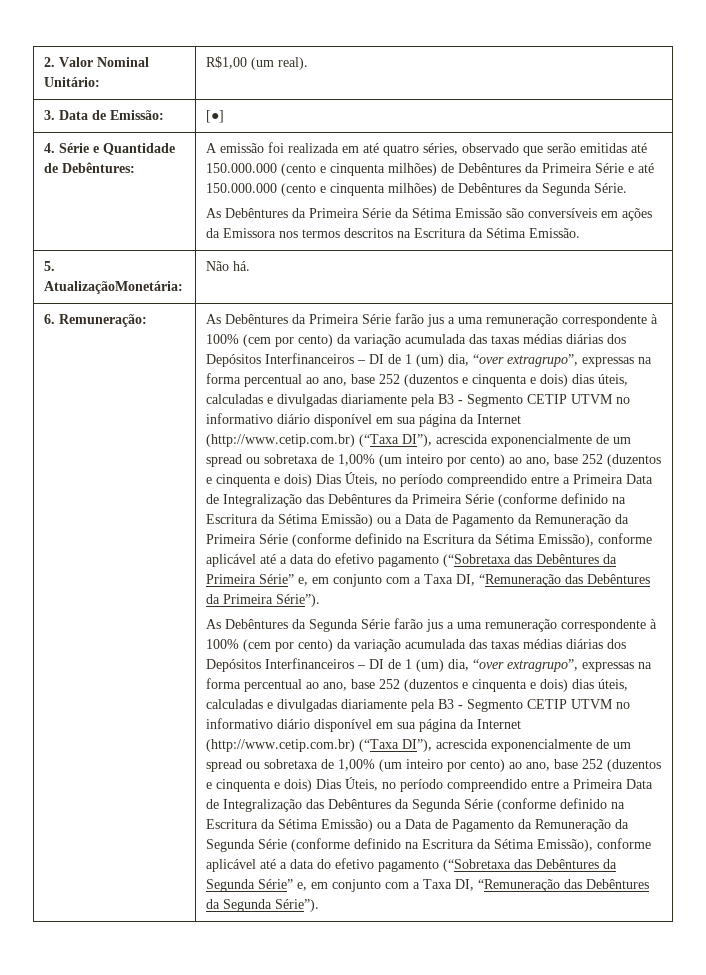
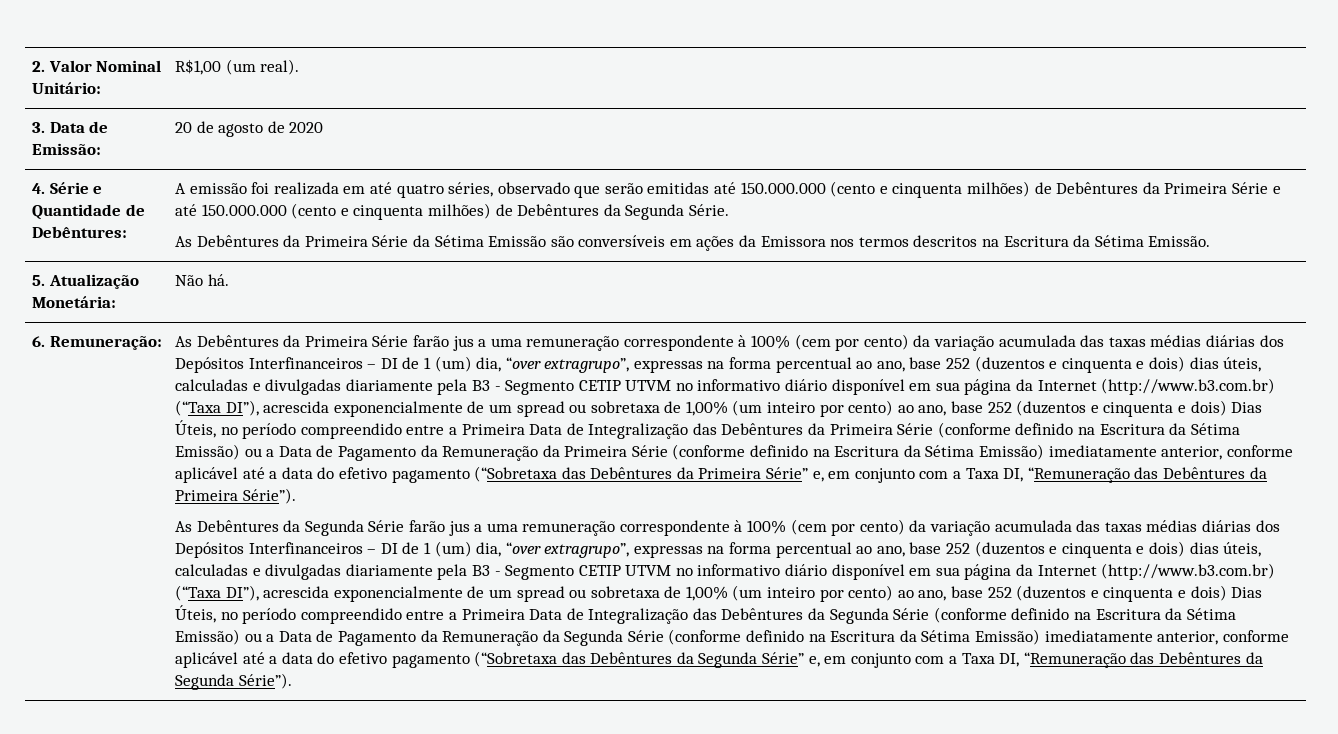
- 3. Data de Emissão: | [●]
+ 3. Data de Emissão: | 20 de agosto de 2020
- 5. AtualizaçãoMonetária: | Não há.
+ 5. Atualização Monetária: | Não há.
- As Debêntures da Primeira Série farão jus a uma remuneração correspondente à 100% (cem por cento) da variação acumulada das taxas médias diárias dos Depósitos Interfinanceiros – DI de 1 (um) dia, “over extragrupo”, expressas na forma percentual ao ano, base 252 (duzentos e cinquenta e dois) dias úteis, calculadas e divulgadas diariamente pela B3 - Segmento CETIP UTVM no informativo diário disponível em sua página da Internet (http://www.cetip.com.br) (“Taxa DI”), acrescida exponencialmente de um spread ou sobretaxa de 1,00% (um inteiro por cento) ao ano, base 252 (duzentos e cinquenta e dois) Dias Úteis, no período compreendido entre a Primeira Data de Integralização das Debêntures da Primeira Série (conforme definido na Escritura da Sétima Emissão) ou a Data de Pagamento da Remuneração da Primeira Série (conforme definido na Escritura da Sétima Emissão), conforme aplicável até a data do efetivo pagamento (“Sobretaxa das Debêntures da Primeira Série” e, em conjunto com a Taxa DI, “Remuneração das Debêntures da Primeira Série”).
+ As Debêntures da Primeira Série farão jus a uma remuneração correspondente à 100% (cem por cento) da variação acumulada das taxas médias diárias dos Depósitos Interfinanceiros – DI de 1 (um) dia, “over extragrupo”, expressas na forma percentual ao ano, base 252 (duzentos e cinquenta e dois) dias úteis, calculadas e divulgadas diariamente pela B3 - Segmento CETIP UTVM no informativo diário disponível em sua página da Internet (http://www.b3.com.br) (“Taxa DI”), acrescida exponencialmente de um spread ou sobretaxa de 1,00% (um inteiro por cento) ao ano, base 252 (duzentos e cinquenta e dois) Dias Úteis, no período compreendido entre a Primeira Data de Integralização das Debêntures da Primeira Série (conforme definido na Escritura da Sétima Emissão) ou a Data de Pagamento da Remuneração da Primeira Série (conforme definido na Escritura da Sétima Emissão) imediatamente anterior, conforme aplicável até a data do efetivo pagamento (“Sobretaxa das Debêntures da Primeira Série” e, em conjunto com a Taxa DI, “Remuneração das Debêntures da Primeira Série”).
- As Debêntures da Segunda Série farão jus a uma remuneração correspondente à 100% (cem por cento) da variação acumulada das taxas médias diárias dos Depósitos Interfinanceiros – DI de 1 (um) dia, “over extragrupo”, expressas na forma percentual ao ano, base 252 (duzentos e cinquenta e dois) dias úteis, calculadas e divulgadas diariamente pela B3 - Segmento CETIP UTVM no informativo diário disponível em sua página da Internet (http://www.cetip.com.br) (“Taxa DI”), acrescida exponencialmente de um spread ou sobretaxa de 1,00% (um inteiro por cento) ao ano, base 252 (duzentos e cinquenta e dois) Dias Úteis, no período compreendido entre a Primeira Data de Integralização das Debêntures da Segunda Série (conforme definido na Escritura da Sétima Emissão) ou a Data de Pagamento da Remuneração da Segunda Série (conforme definido na Escritura da Sétima Emissão), conforme aplicável até a data do efetivo pagamento (“Sobretaxa das Debêntures da Segunda Série” e, em conjunto com a Taxa DI, “Remuneração das Debêntures da Segunda Série”).
+ As Debêntures da Segunda Série farão jus a uma remuneração correspondente à 100% (cem por cento) da variação acumulada das taxas médias diárias dos Depósitos Interfinanceiros – DI de 1 (um) dia, “over extragrupo”, expressas na forma percentual ao ano, base 252 (duzentos e cinquenta e dois) dias úteis, calculadas e divulgadas diariamente pela B3 - Segmento CETIP UTVM no informativo diário disponível em sua página da Internet (http://www.b3.com.br) (“Taxa DI”), acrescida exponencialmente de um spread ou sobretaxa de 1,00% (um inteiro por cento) ao ano, base 252 (duzentos e cinquenta e dois) Dias Úteis, no período compreendido entre a Primeira Data de Integralização das Debêntures da Segunda Série (conforme definido na Escritura da Sétima Emissão) ou a Data de Pagamento da Remuneração da Segunda Série (conforme definido na Escritura da Sétima Emissão) imediatamente anterior, conforme aplicável até a data do efetivo pagamento (“Sobretaxa das Debêntures da Segunda Série” e, em conjunto com a Taxa DI, “Remuneração das Debêntures da Segunda Série”).

